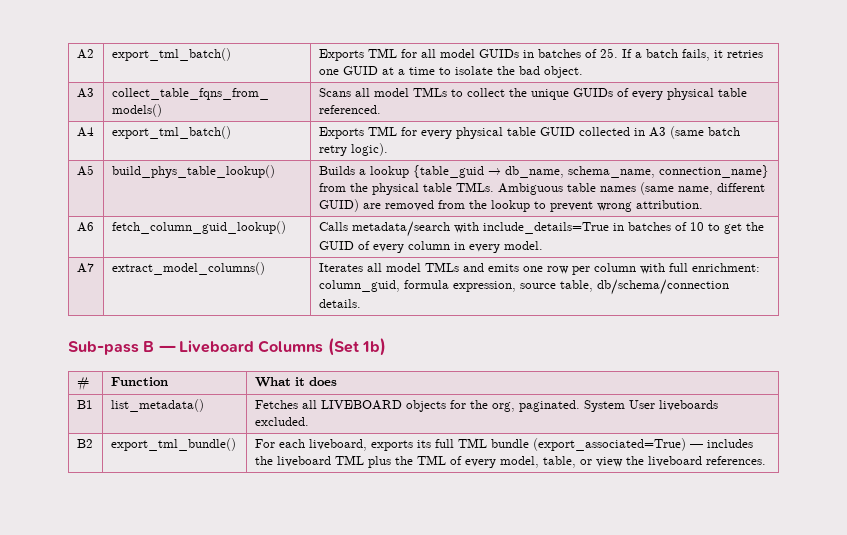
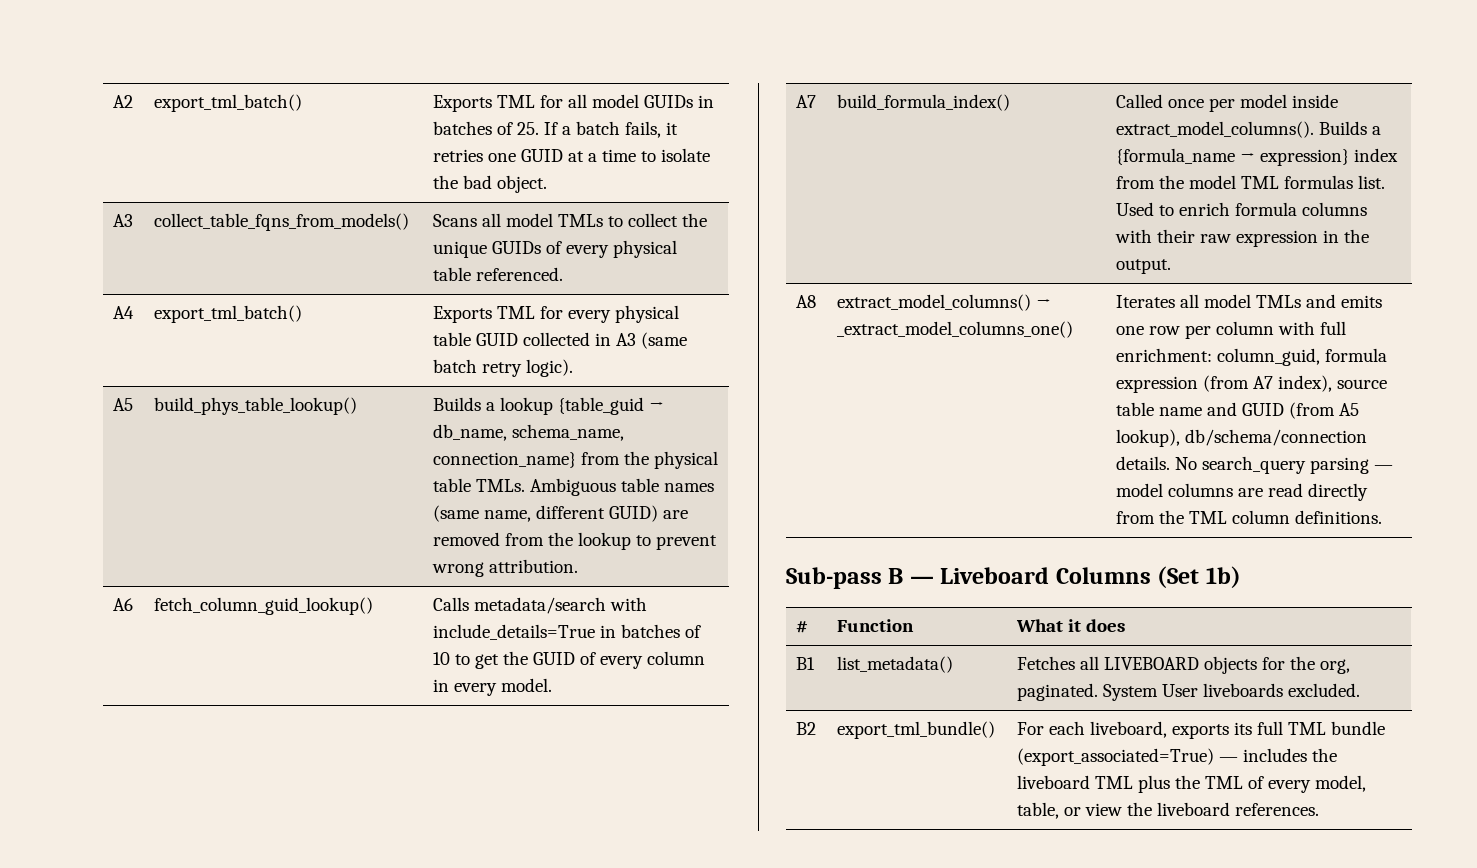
- A7 | extract_model_columns() | Iterates all model TMLs and emits one row per column with full enrichment: column_guid, formula expression, source table, db/schema/connection details.
+ A7 | build_formula_index() | Called once per model inside extract_model_columns(). Builds a {formula_name → expression} index from the model TML formulas list. Used to enrich formula columns with their raw expression in the output.
+ A8 | extract_model_columns() → _extract_model_columns_one() | Iterates all model TMLs and emits one row per column with full enrichment: column_guid, formula expression (from A7 index), source table name and GUID (from A5 lookup), db/schema/connection details. No search_query parsing — model columns are read directly from the TML column definitions.

